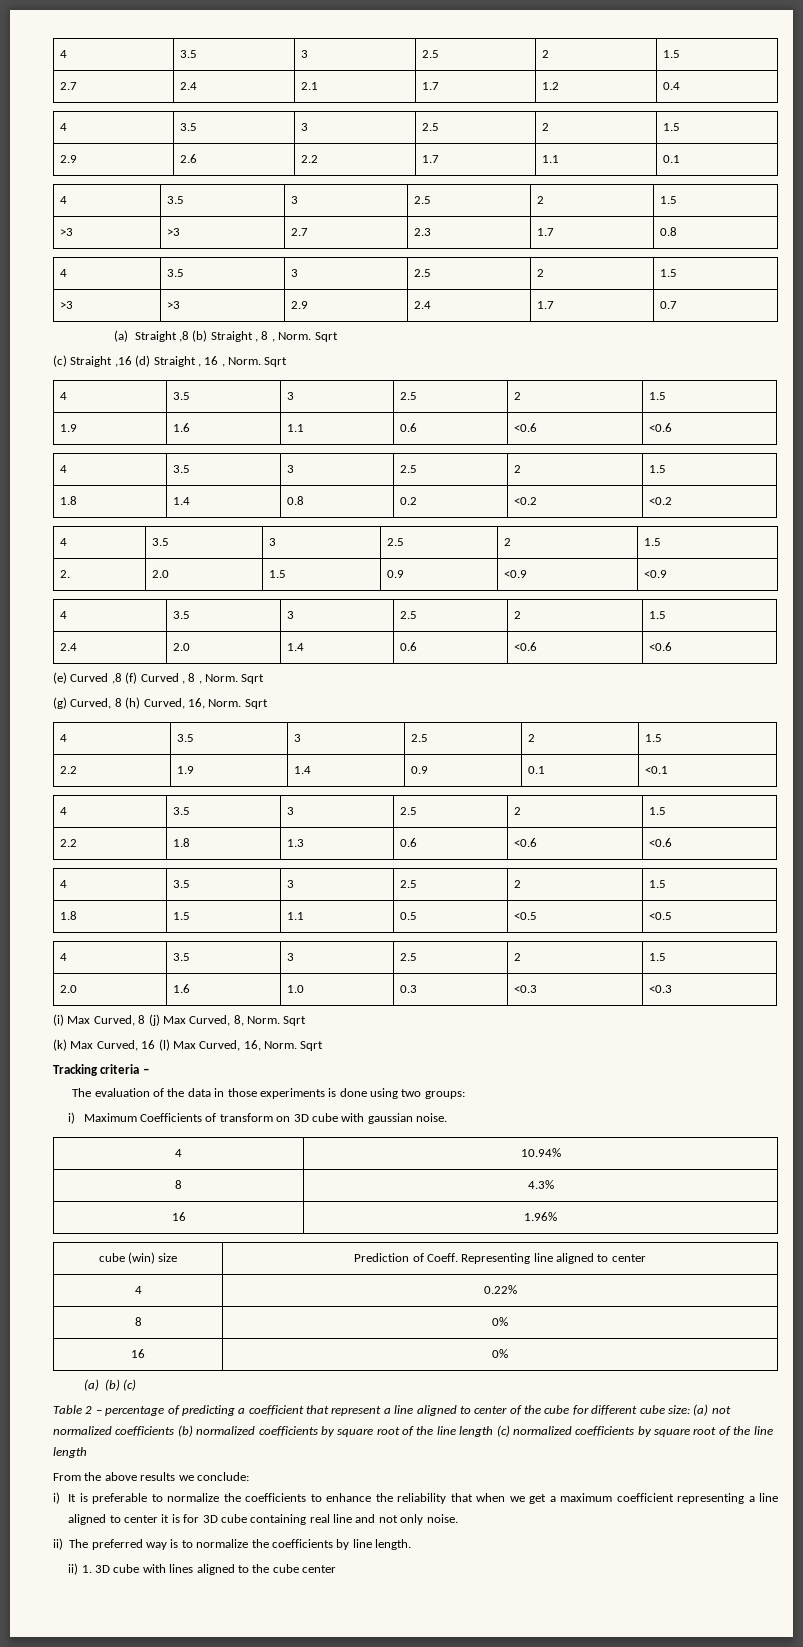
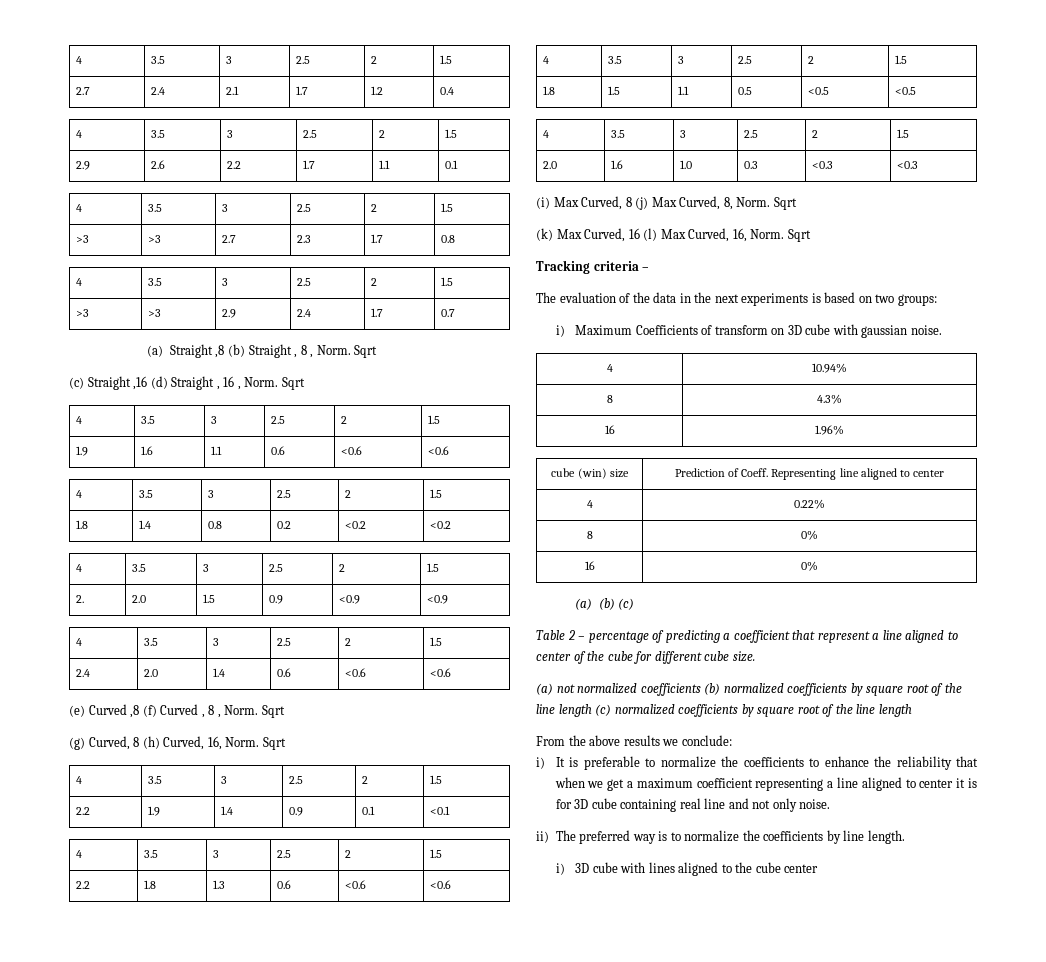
- The evaluation of the data in those experiments is done using two groups:
+ The evaluation of the data in the next experiments is based on two groups:
- Table 2 – percentage of predicting a coefficient that represent a line aligned to center of the cube for different cube size: (a) not normalized coefficients (b) normalized coefficients by square root of the line length (c) normalized coefficients by square root of the line length
+ Table 2 – percentage of predicting a coefficient that represent a line aligned to center of the cube for different cube size.
+ (a) not normalized coefficients (b) normalized coefficients by square root of the line length (c) normalized coefficients by square root of the line length
- ii) 1. 3D cube with lines aligned to the cube center
+ i) 3D cube with lines aligned to the cube center

